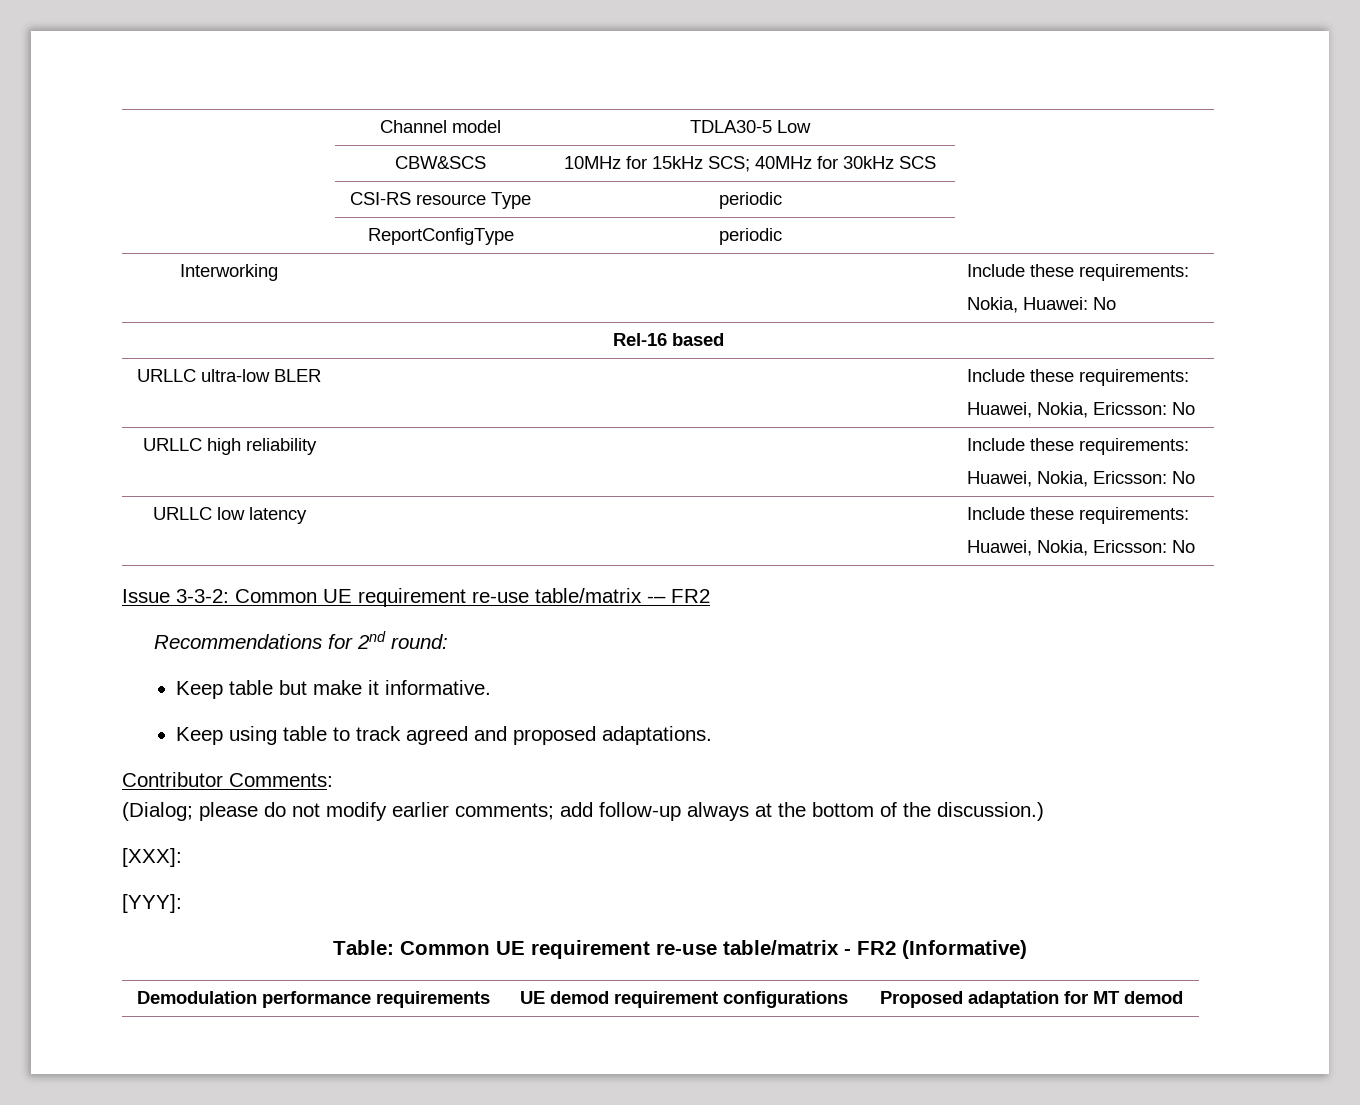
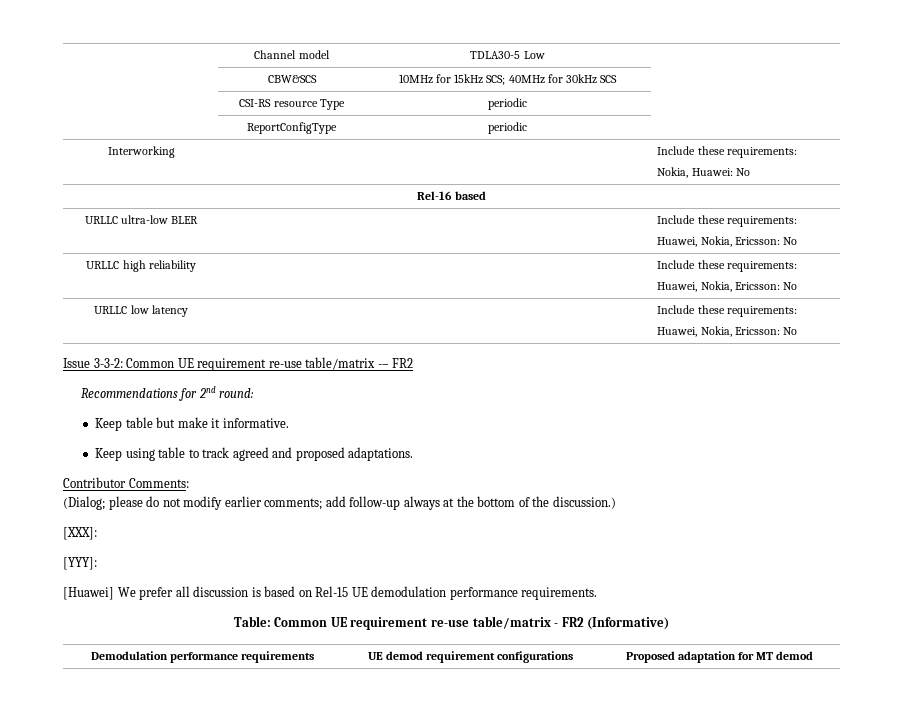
+ [Huawei] We prefer all discussion is based on Rel-15 UE demodulation performance requirements.

